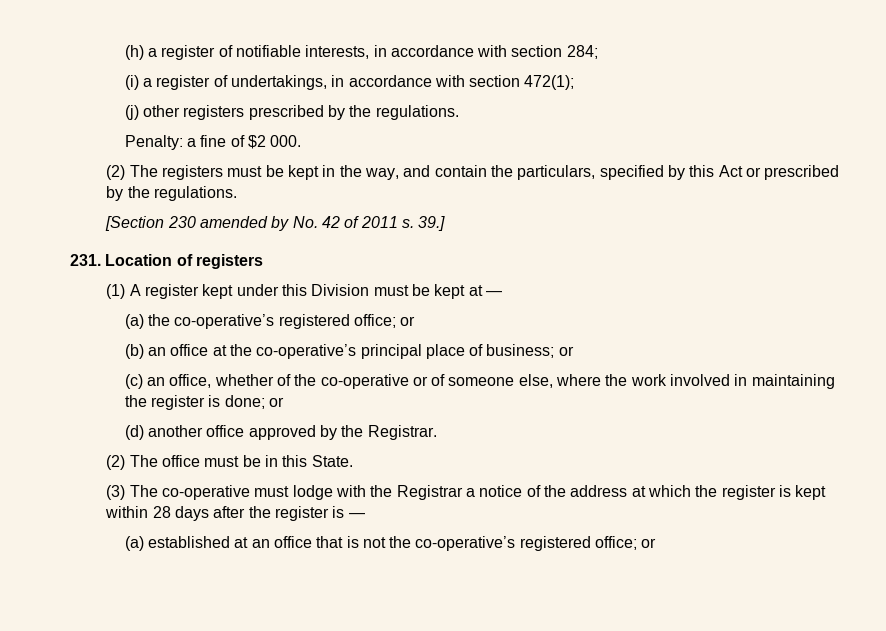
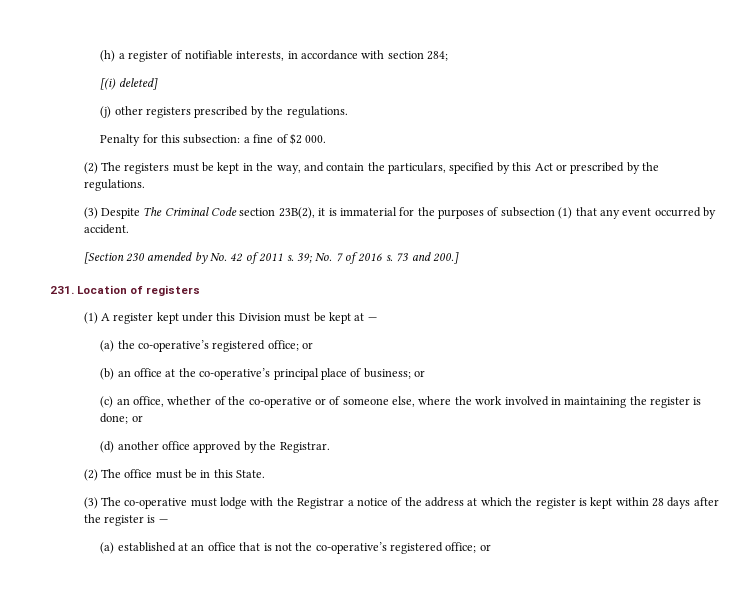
- (i) a register of undertakings, in accordance with section 472(1);
+ [(i) deleted]
- Penalty: a fine of $2 000.
+ Penalty for this subsection: a fine of $2 000.
+ (3) Despite The Criminal Code section 23B(2), it is immaterial for the purposes of subsection (1) that any event occurred by accident.
- 39.]
+ 39; No. 7 of 2016 s. 73 and 200.]

